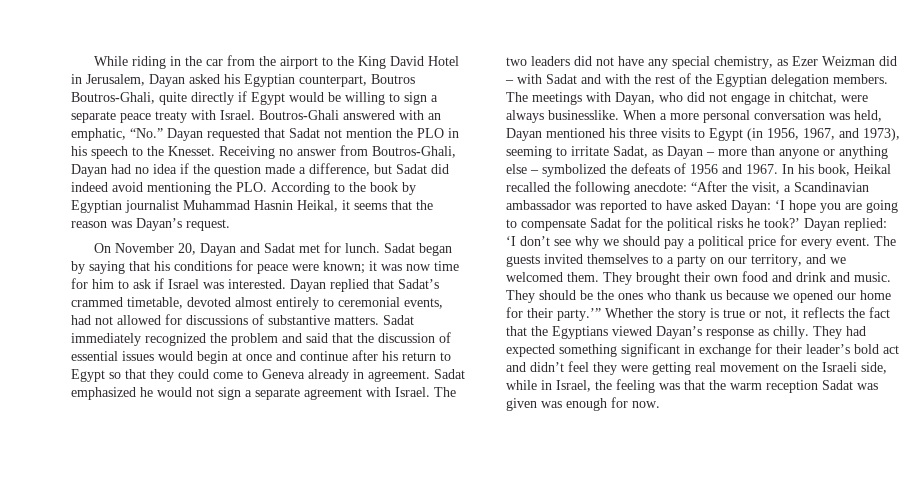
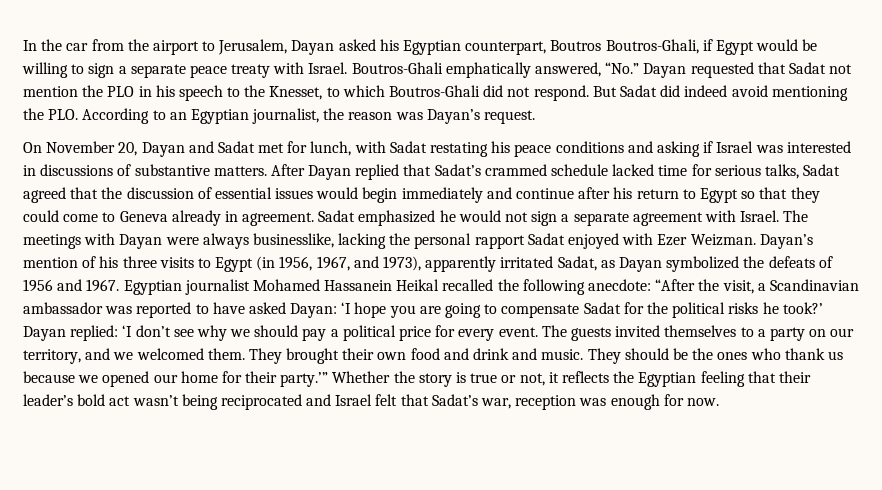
- While riding in the car from the airport to the King David Hotel in Jerusalem, Dayan asked his Egyptian counterpart, Boutros Boutros-Ghali, quite directly if Egypt would be willing to sign a separate peace treaty with Israel.
+ In the car from the airport to Jerusalem, Dayan asked his Egyptian counterpart, Boutros Boutros-Ghali, if Egypt would be willing to sign a separate peace treaty with Israel.
- Boutros-Ghali answered with an emphatic, “No.” Dayan requested that Sadat not mention the PLO in his speech to the Knesset. Receiving no answer from Boutros-Ghali, Dayan had no idea if the question made a difference, but Sadat did indeed avoid mentioning the PLO. According to the book by Egyptian journalist Muhammad Hasnin Heikal, it seems that the reason was Dayan’s request.
+ Boutros-Ghali emphatically answered, “No.” Dayan requested that Sadat not mention the PLO in his speech to the Knesset, to which Boutros-Ghali did not respond. But Sadat did indeed avoid mentioning the PLO. According to an Egyptian journalist, the reason was Dayan’s request.
- On November 20, Dayan and Sadat met for lunch. Sadat began by saying that his conditions for peace were known; it was now time for him to ask if Israel was interested. Dayan replied that Sadat’s crammed timetable, devoted almost entirely to ceremonial events, had not allowed for discussions of substantive matters. Sadat immediately recognized the problem and said that the discussion of essential issues would begin at once and continue after his return to Egypt so that they could come to Geneva already in agreement.
+ On November 20, Dayan and Sadat met for lunch, with Sadat restating his peace conditions and asking if Israel was interested in discussions of substantive matters. After Dayan replied that Sadat’s crammed schedule lacked time for serious talks, Sadat agreed that the discussion of essential issues would begin immediately and continue after his return to Egypt so that they could come to Geneva already in agreement.
- The two leaders did not have any special chemistry, as Ezer Weizman did – with Sadat and with the rest of the Egyptian delegation members. The meetings with Dayan, who did not engage in chitchat, were always businesslike. When a more personal conversation was held, Dayan mentioned his three visits to Egypt (in 1956, 1967, and 1973), seeming to irritate Sadat, as Dayan – more than anyone or anything else – symbolized the defeats of 1956 and 1967.
+ The meetings with Dayan were always businesslike, lacking the personal rapport Sadat enjoyed with Ezer Weizman. Dayan’s mention of his three visits to Egypt (in 1956, 1967, and 1973), apparently irritated Sadat, as Dayan symbolized the defeats of 1956 and 1967.
- In his book, Heikal recalled the following anecdote: “After the visit, a Scandinavian ambassador was reported to have asked Dayan: ‘I hope you are going to compensate Sadat for the political risks he took?’
+ Egyptian journalist Mohamed Hassanein Heikal recalled the following anecdote: “After the visit, a Scandinavian ambassador was reported to have asked Dayan: ‘I hope you are going to compensate Sadat for the political risks he took?’
- Whether the story is true or not, it reflects the fact that the Egyptians viewed Dayan’s response as chilly. They had expected something significant in exchange for their leader’s bold act and didn’t feel they were getting real movement on the Israeli side, while in Israel, the feeling was that the warm reception Sadat was given was enough for now.
+ Whether the story is true or not, it reflects the Egyptian feeling that their leader’s bold act wasn’t being reciprocated and Israel felt that Sadat’s war, reception was enough for now.

